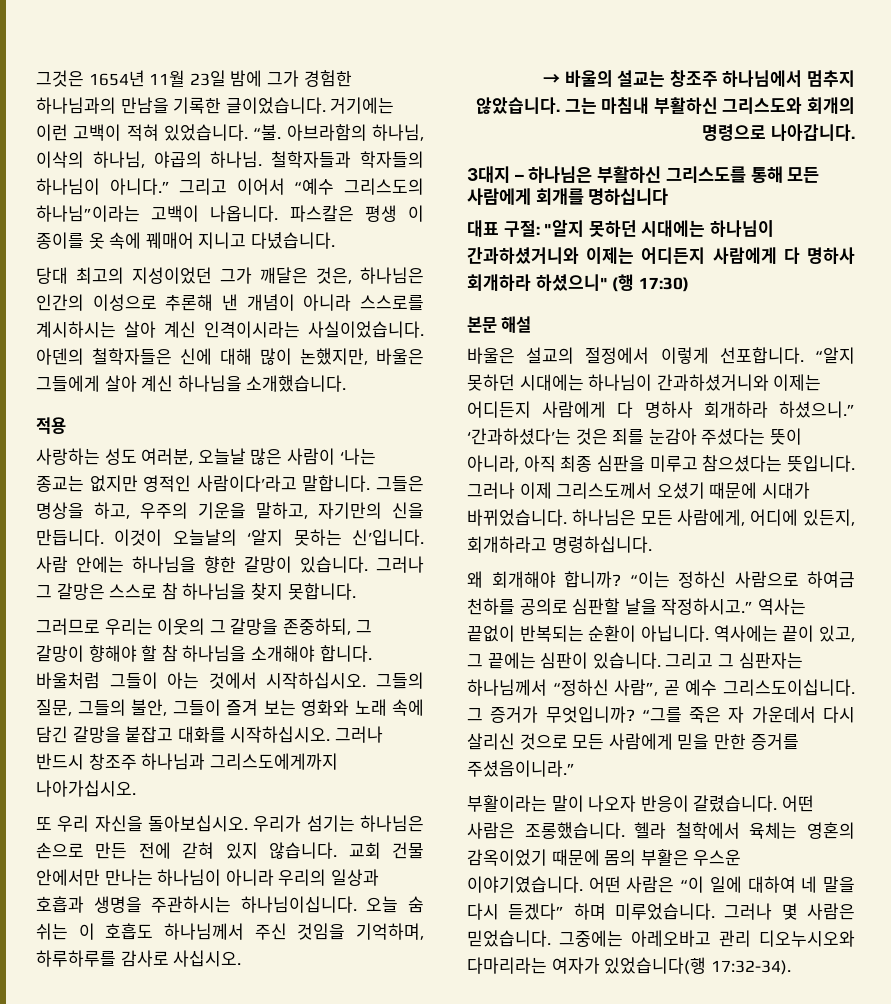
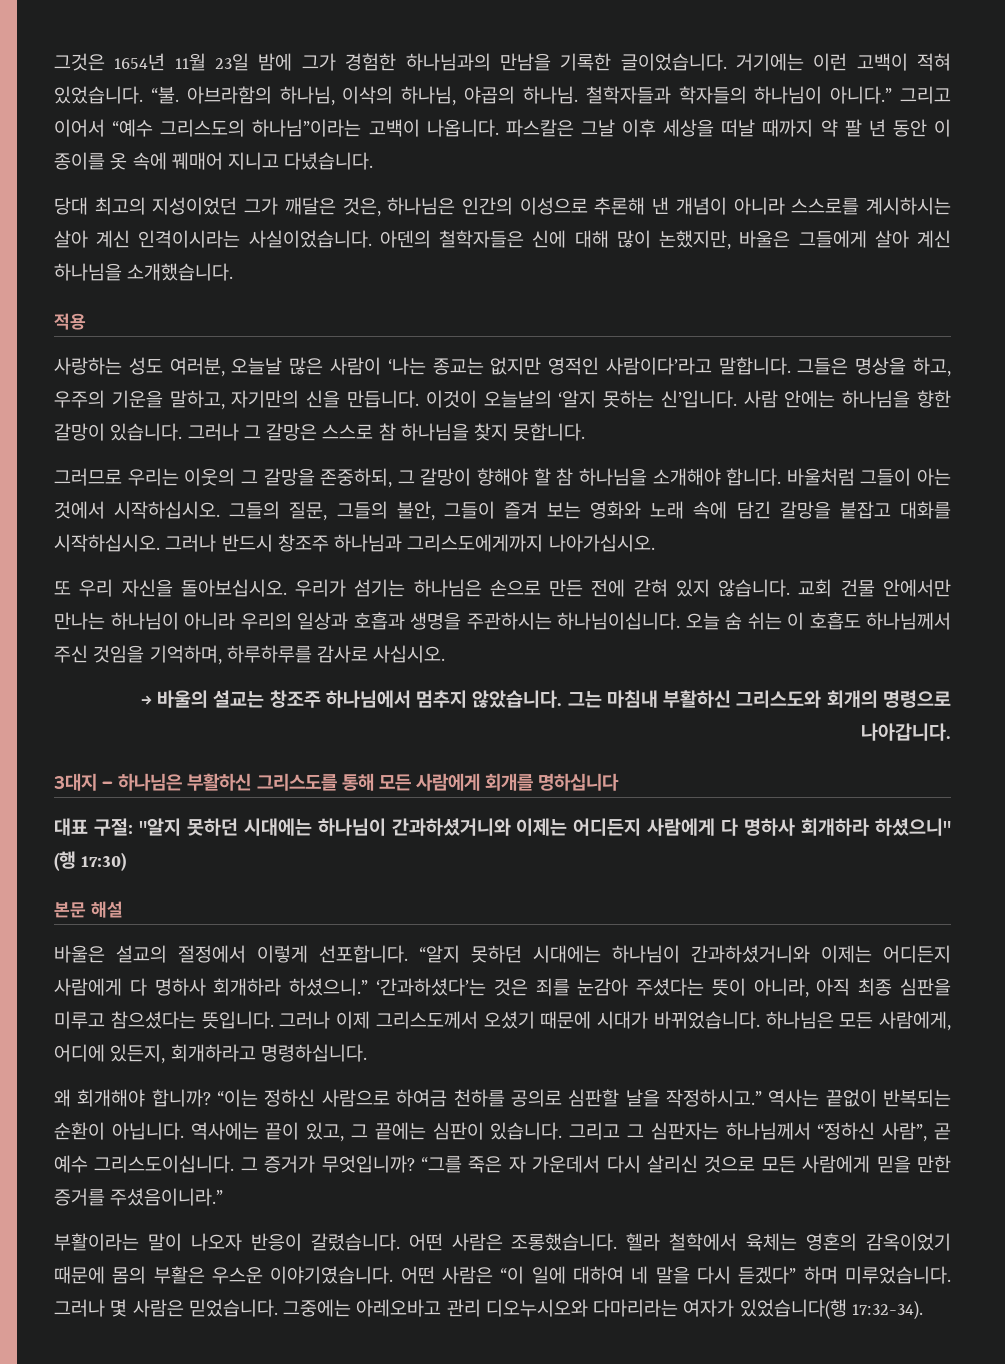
- 파스칼은 평생 이 종이를 옷 속에 꿰매어 지니고 다녔습니다.
+ 파스칼은 그날 이후 세상을 떠날 때까지 약 팔 년 동안 이 종이를 옷 속에 꿰매어 지니고 다녔습니다.

